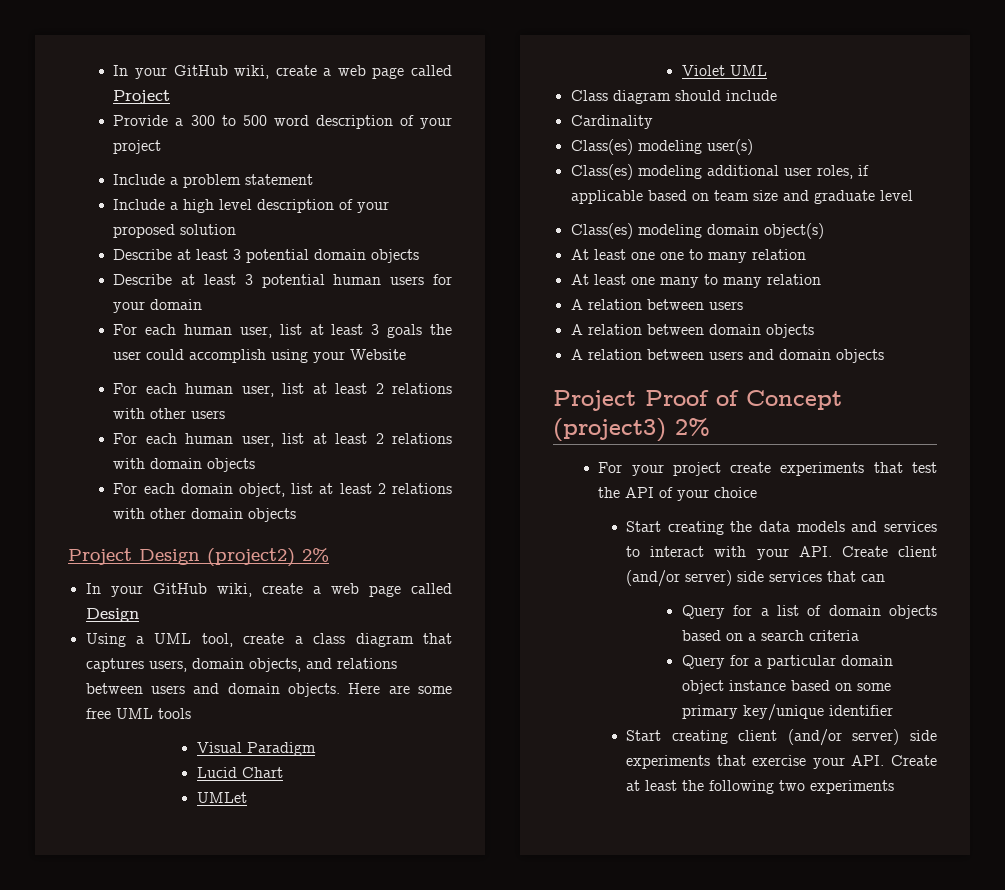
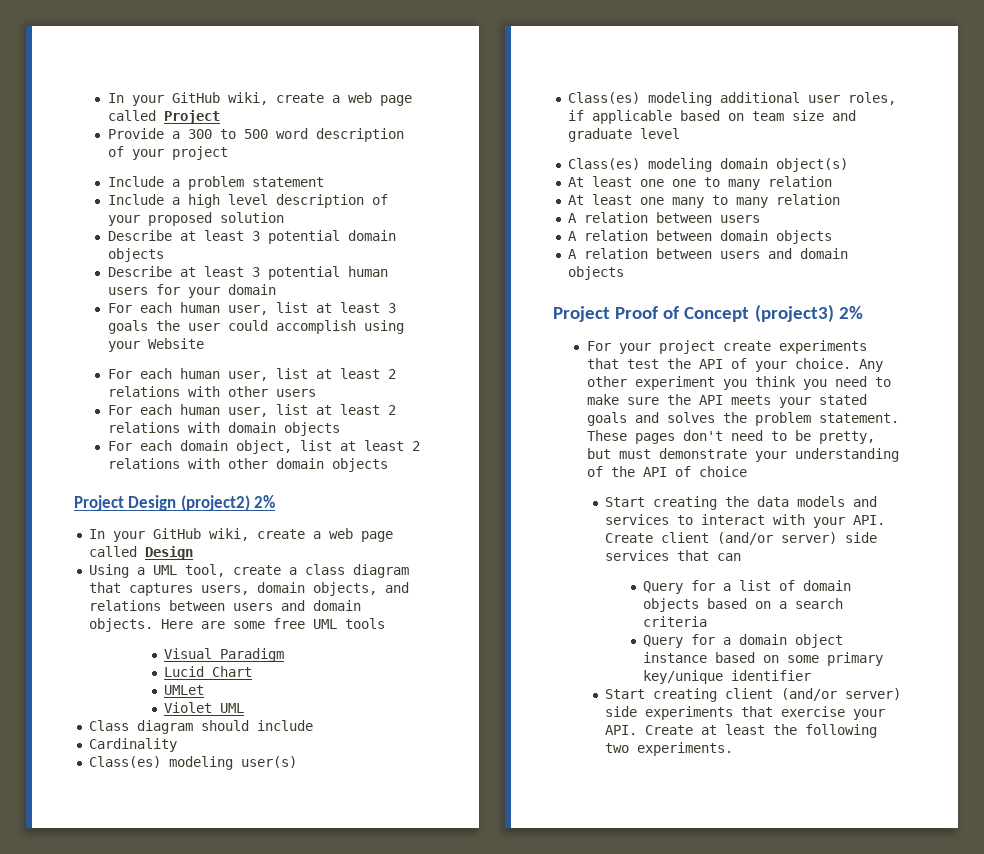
- For your project create experiments that test the API of your choice
+ For your project create experiments that test the API of your choice. Any other experiment you think you need to make sure the API meets your stated goals and solves the problem statement. These pages don't need to be pretty, but must demonstrate your understanding of the API of choice
- Query for a particular domain object instance based on some primary key/unique identifier
+ Query for a domain object instance based on some primary key/unique identifier
- Start creating client (and/or server) side experiments that exercise your API. Create at least the following two experiments
+ Start creating client (and/or server) side experiments that exercise your API. Create at least the following two experiments.

